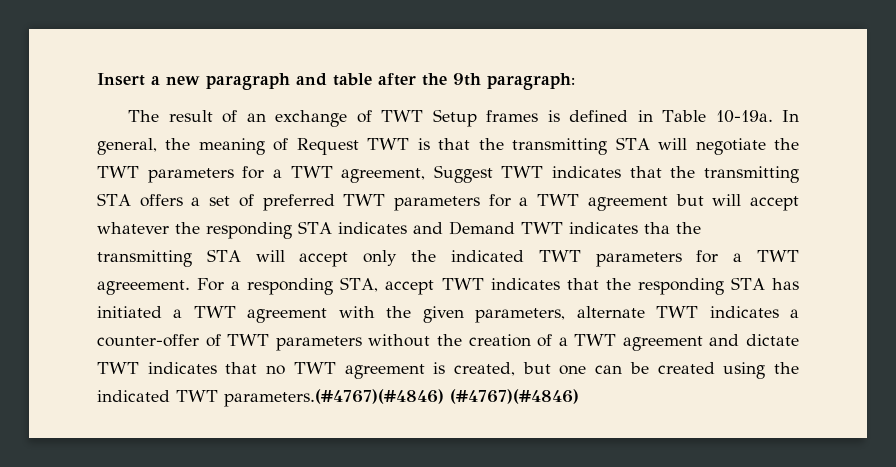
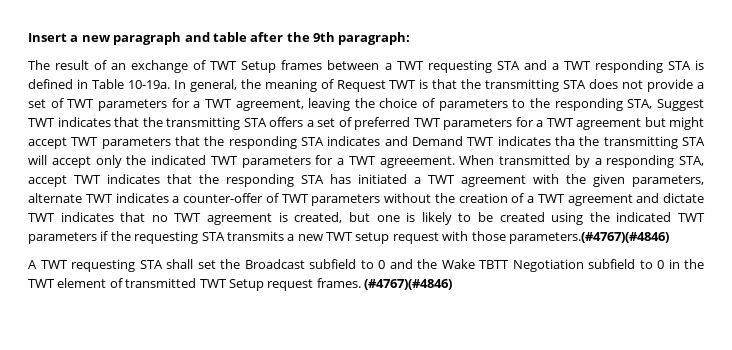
- The result of an exchange of TWT Setup frames is defined in Table 10-19a.
+ The result of an exchange of TWT Setup frames between a TWT requesting STA and a TWT responding STA is defined in Table 10-19a.
- In general, the meaning of Request TWT is that the transmitting STA will negotiate the TWT parameters for a TWT agreement, Suggest TWT indicates that the transmitting STA offers a set of preferred TWT parameters for a TWT agreement but will accept whatever the responding STA indicates and Demand TWT indicates tha the transmitting STA will accept only the indicated TWT parameters for a TWT agreeement.
+ In general, the meaning of Request TWT is that the transmitting STA does not provide a set of TWT parameters for a TWT agreement, leaving the choice of parameters to the responding STA, Suggest TWT indicates that the transmitting STA offers a set of preferred TWT parameters for a TWT agreement but might accept TWT parameters that the responding STA indicates and Demand TWT indicates tha the transmitting STA will accept only the indicated TWT parameters for a TWT agreeement.
- For a responding STA, accept TWT indicates that the responding STA has initiated a TWT agreement with the given parameters, alternate TWT indicates a counter-offer of TWT parameters without the creation of a TWT agreement and dictate TWT indicates that no TWT agreement is created, but one can be created using the indicated TWT parameters.(#4767)(#4846) (#4767)(#4846)
+ When transmitted by a responding STA, accept TWT indicates that the responding STA has initiated a TWT agreement with the given parameters, alternate TWT indicates a counter-offer of TWT parameters without the creation of a TWT agreement and dictate TWT indicates that no TWT agreement is created, but one is likely to be created using the indicated TWT parameters if the requesting STA transmits a new TWT setup request with those parameters.(#4767)(#4846)
+ A TWT requesting STA shall set the Broadcast subfield to 0 and the Wake TBTT Negotiation subfield to 0 in the TWT element of transmitted TWT Setup request frames. (#4767)(#4846)

